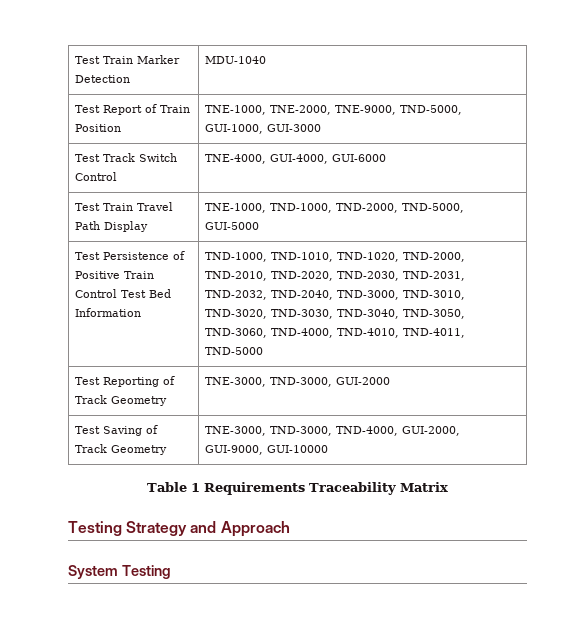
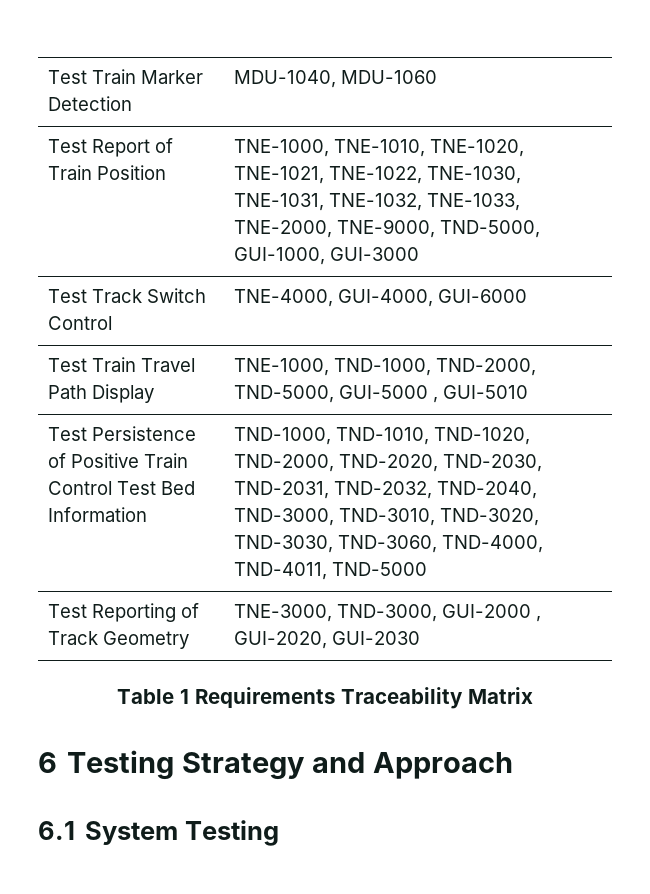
- Test Train Marker Detection | MDU-1040
+ Test Train Marker Detection | MDU-1040, MDU-1060
- Test Report of Train Position | TNE-1000, TNE-2000, TNE-9000, TND-5000, GUI-1000, GUI-3000
+ Test Report of Train Position | TNE-1000, TNE-1010, TNE-1020, TNE-1021, TNE-1022, TNE-1030, TNE-1031, TNE-1032, TNE-1033, TNE-2000, TNE-9000, TND-5000, GUI-1000, GUI-3000
- Test Train Travel Path Display | TNE-1000, TND-1000, TND-2000, TND-5000, GUI-5000
+ Test Train Travel Path Display | TNE-1000, TND-1000, TND-2000, TND-5000, GUI-5000 , GUI-5010
- Test Persistence of Positive Train Control Test Bed Information | TND-1000, TND-1010, TND-1020, TND-2000, TND-2010, TND-2020, TND-2030, TND-2031, TND-2032, TND-2040, TND-3000, TND-3010, TND-3020, TND-3030, TND-3040, TND-3050, TND-3060, TND-4000, TND-4010, TND-4011, TND-5000
+ Test Persistence of Positive Train Control Test Bed Information | TND-1000, TND-1010, TND-1020, TND-2000, TND-2020, TND-2030, TND-2031, TND-2032, TND-2040, TND-3000, TND-3010, TND-3020, TND-3030, TND-3060, TND-4000, TND-4011, TND-5000
- Test Reporting of Track Geometry | TNE-3000, TND-3000, GUI-2000
- Test Saving of Track Geometry | TNE-3000, TND-3000, TND-4000, GUI-2000, GUI-9000, GUI-10000
+ Test Reporting of Track Geometry | TNE-3000, TND-3000, GUI-2000 , GUI-2020, GUI-2030
- Testing Strategy and Approach
+ 6 Testing Strategy and Approach
- System Testing
+ 6.1 System Testing

